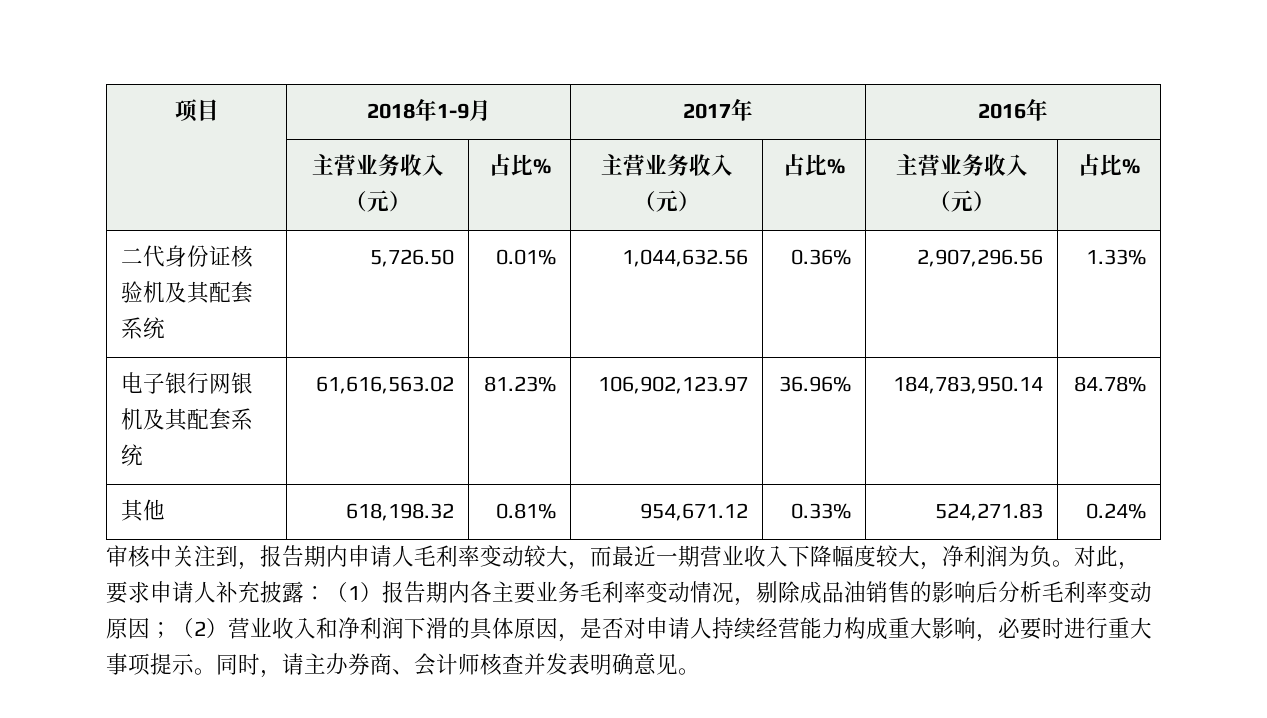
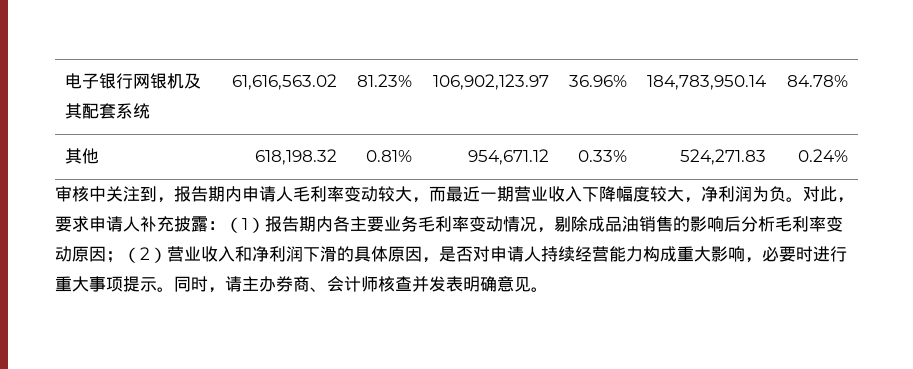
- 项目 | 2018年1-9月 | 2017年 | 2016年
- | 主营业务收入（元） | 占比% | 主营业务收入（元） | 占比% | 主营业务收入（元） | 占比%
- 二代身份证核验机及其配套系统 | 5,726.50 | 0.01% | 1,044,632.56 | 0.36% | 2,907,296.56 | 1.33%

